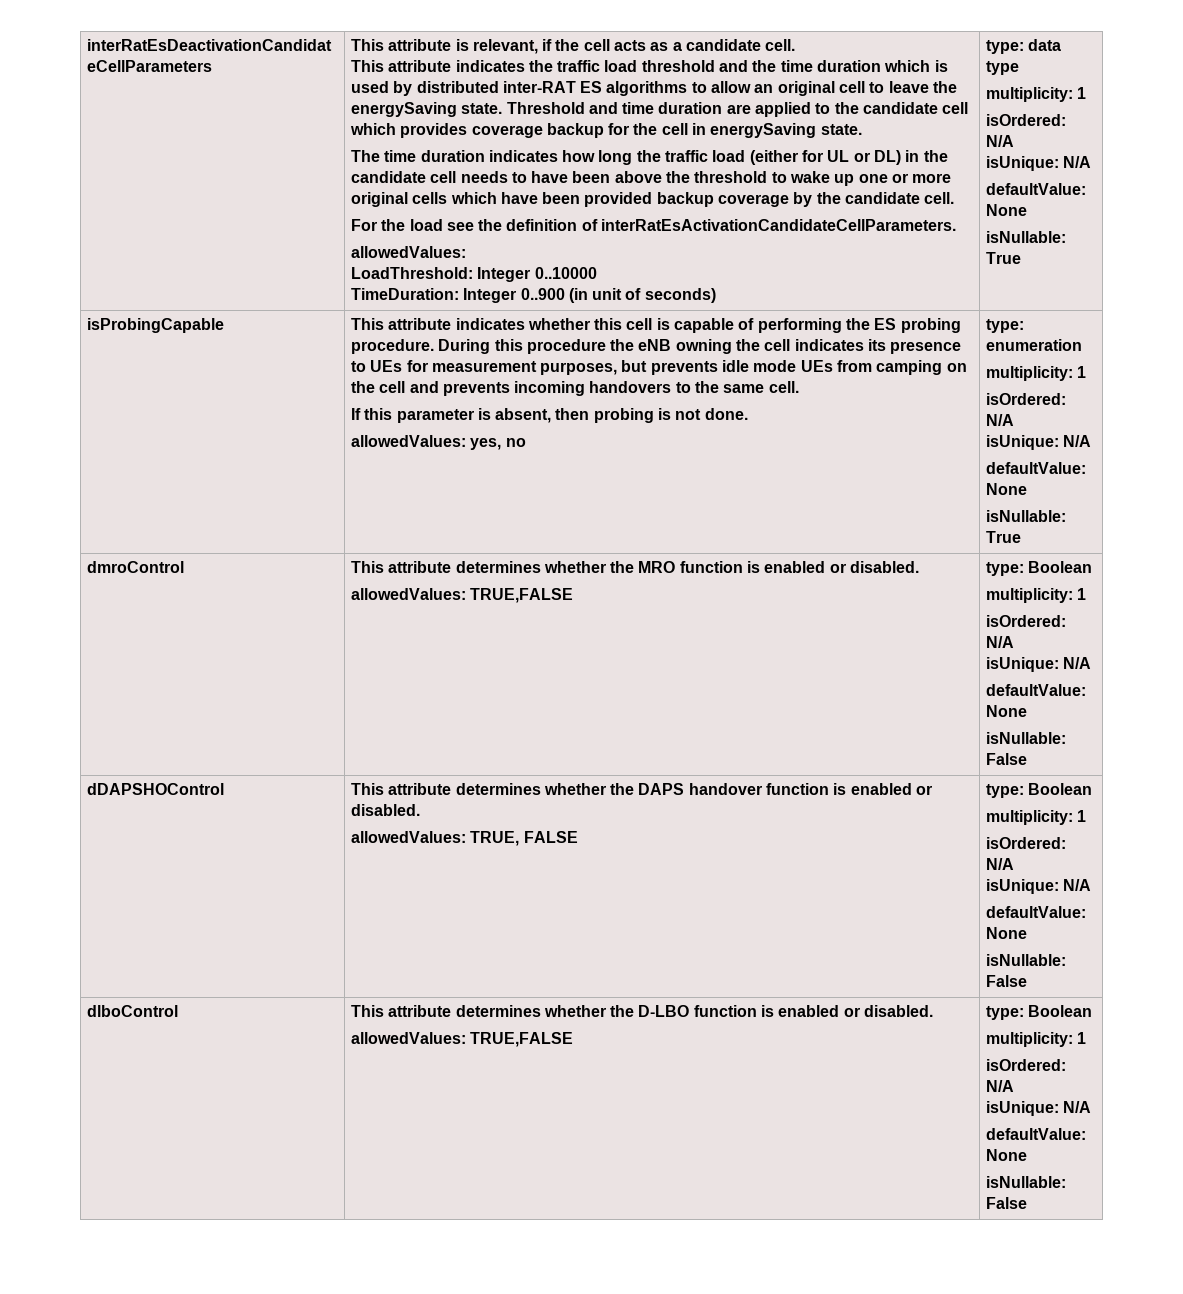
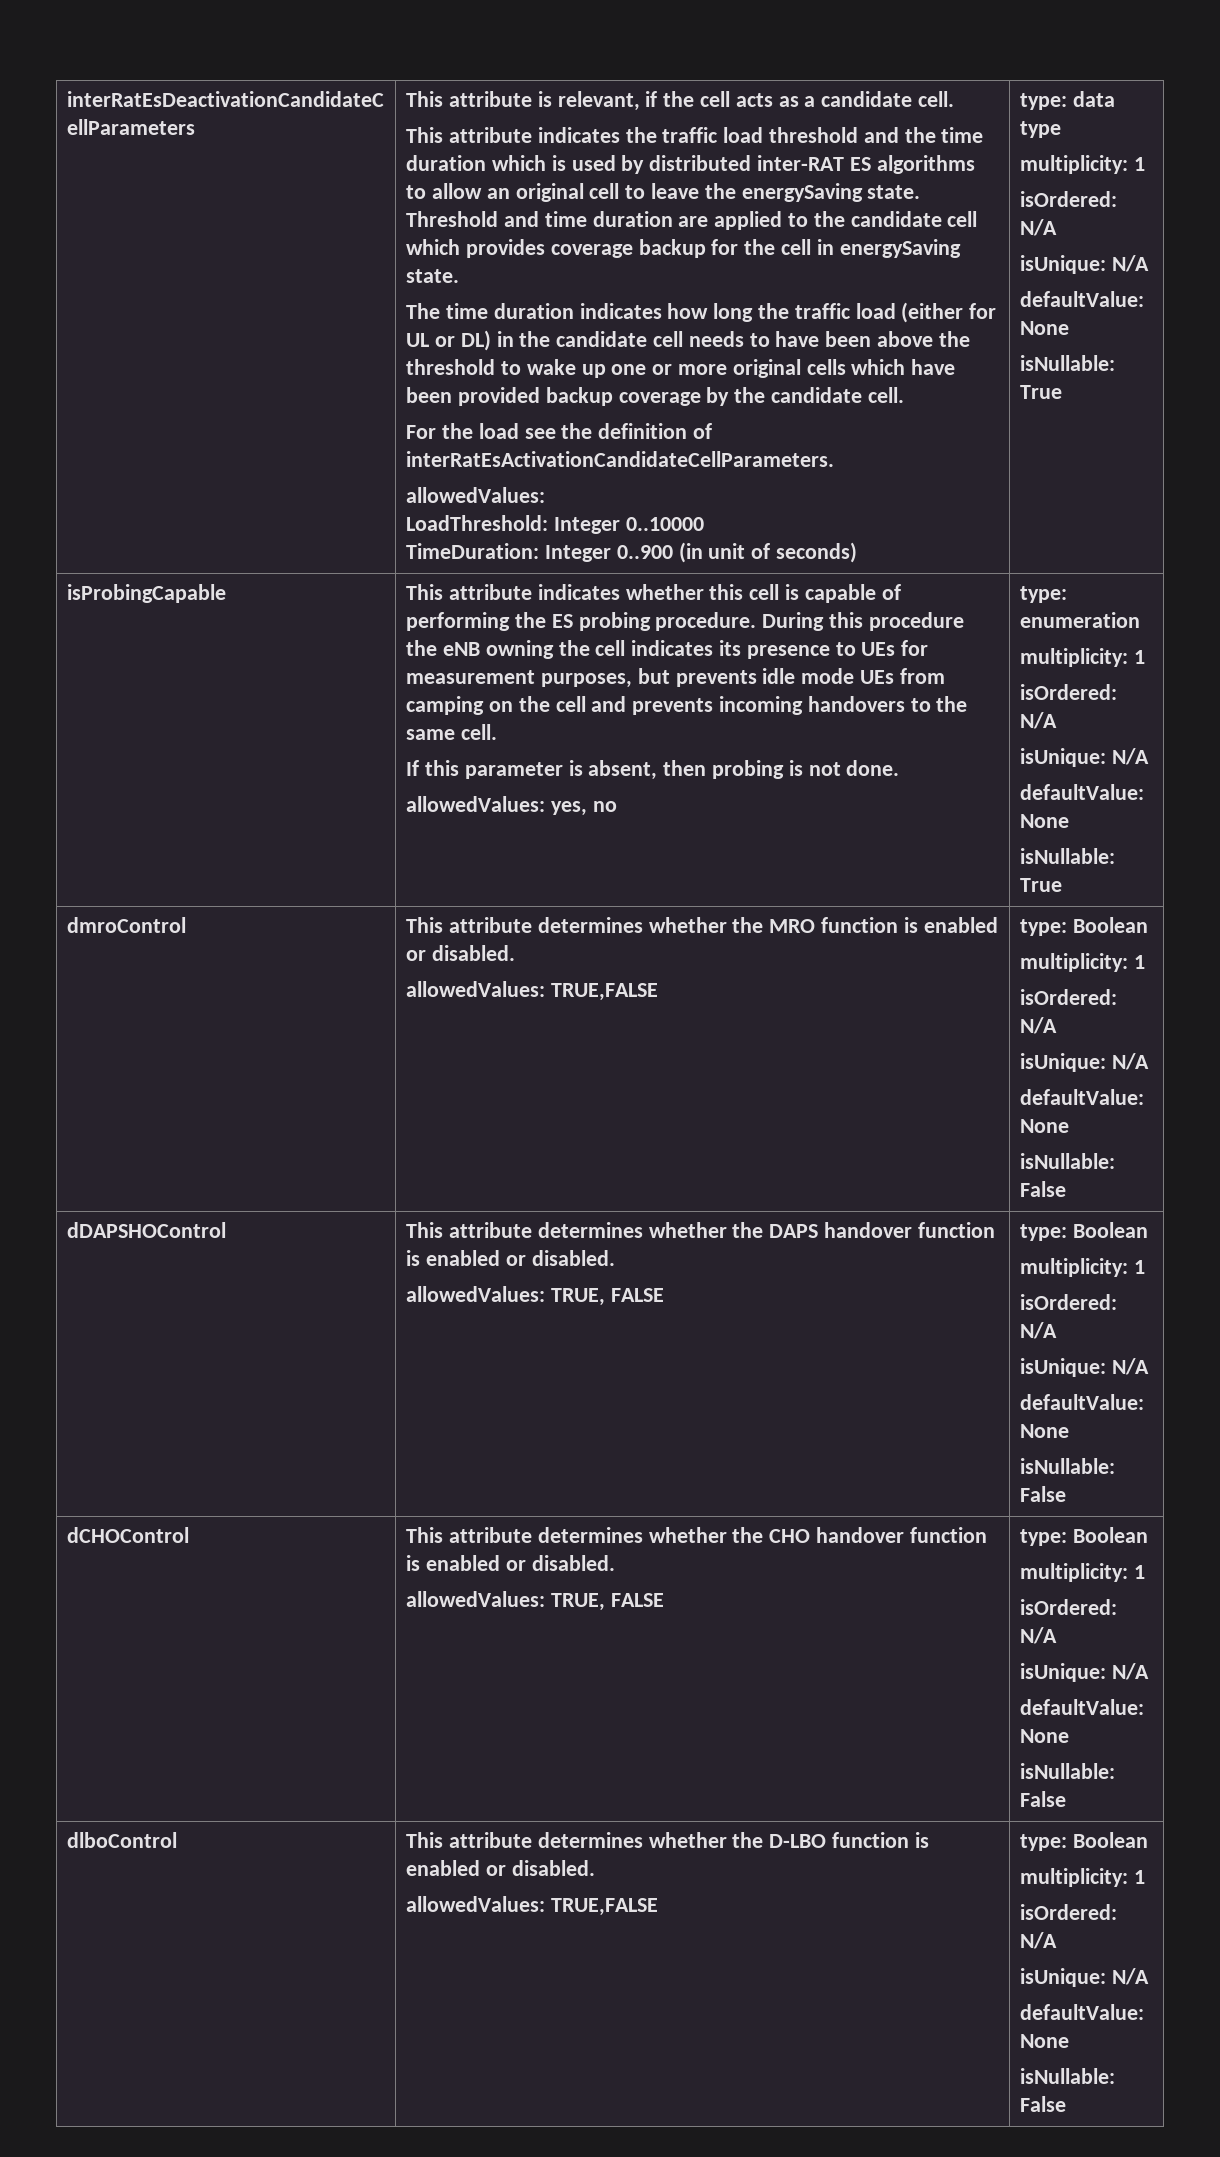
+ dCHOControl | This attribute determines whether the CHO handover function is enabled or disabled.
+ allowedValues: TRUE, FALSE | type: Boolean
+ multiplicity: 1
+ isOrdered: N/A
+ isUnique: N/A
+ defaultValue: None
+ isNullable: False

